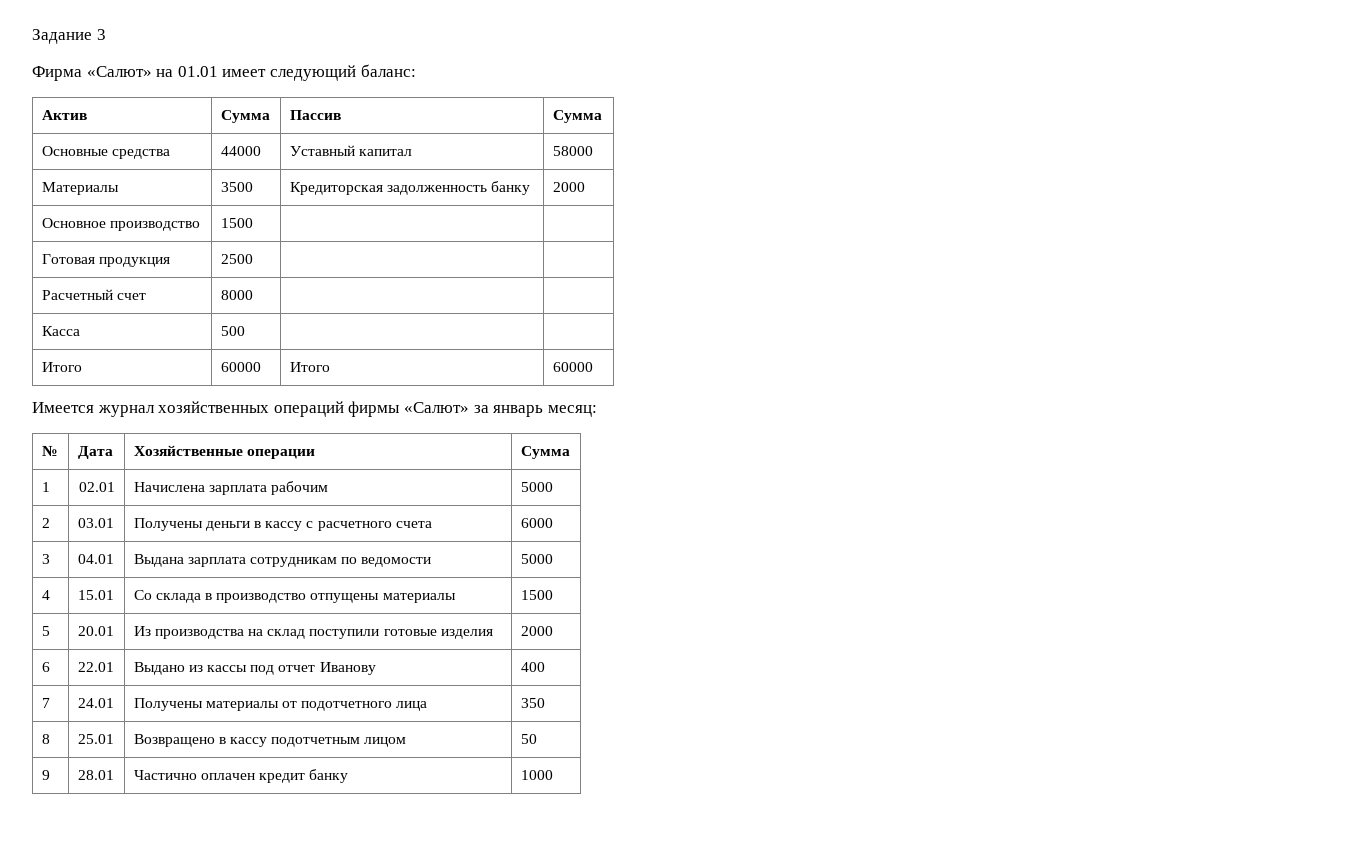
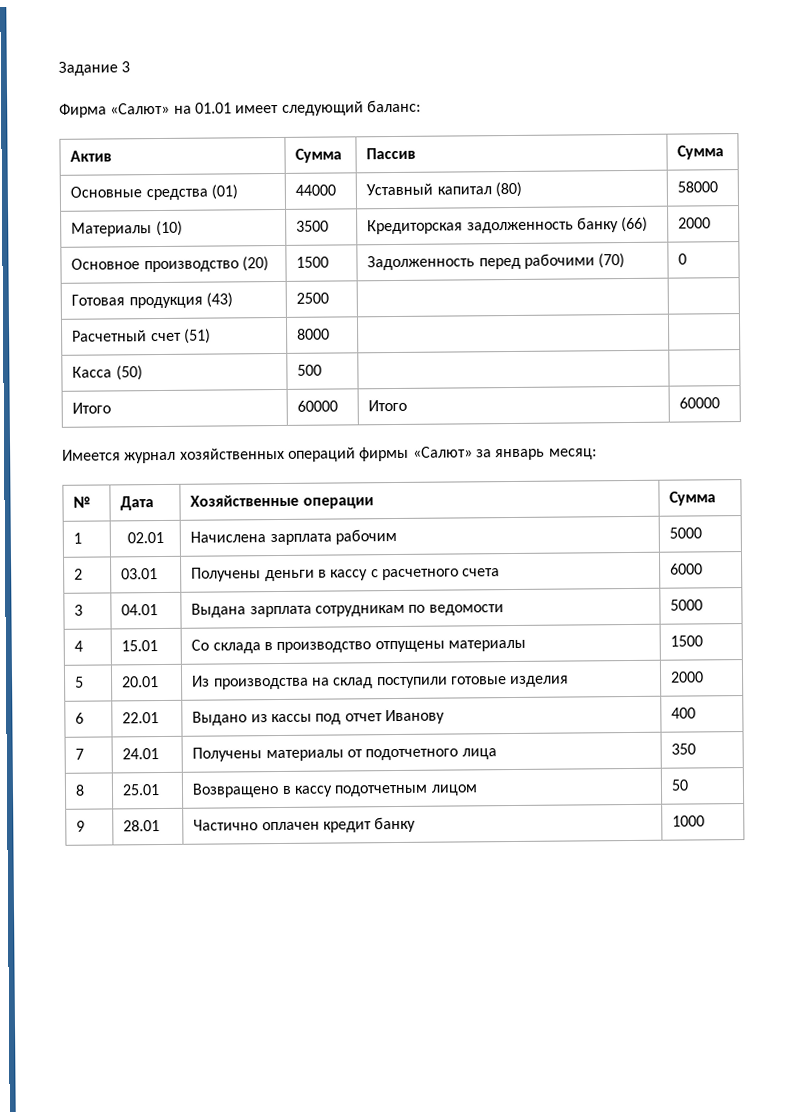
- Основные средства | 44000 | Уставный капитал | 58000
+ Основные средства (01) | 44000 | Уставный капитал (80) | 58000
- Материалы | 3500 | Кредиторская задолженность банку | 2000
+ Материалы (10) | 3500 | Кредиторская задолженность банку (66) | 2000
- Основное производство | 1500 | |
+ Основное производство (20) | 1500 | Задолженность перед рабочими (70) | 0
- Готовая продукция | 2500 | |
+ Готовая продукция (43) | 2500 | |
- Расчетный счет | 8000 | |
+ Расчетный счет (51) | 8000 | |
- Касса | 500 | |
+ Касса (50) | 500 | |

